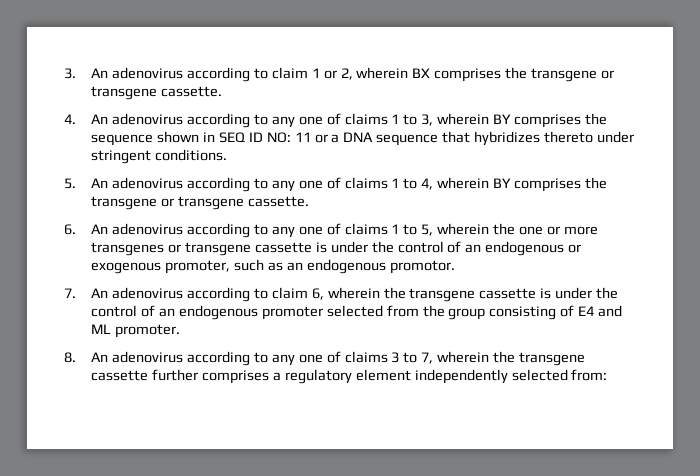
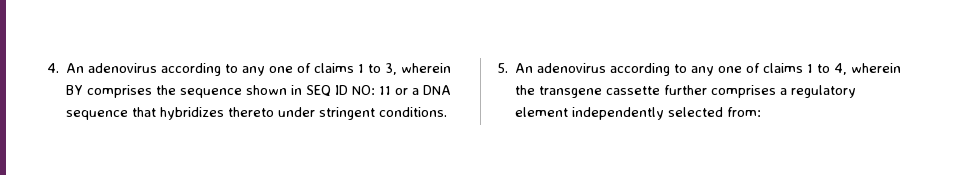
- 3. An adenovirus according to claim 1 or 2, wherein BX comprises the transgene or transgene cassette.
- 5. An adenovirus according to any one of claims 1 to 4, wherein BY comprises the transgene or transgene cassette.
- 6. An adenovirus according to any one of claims 1 to 5, wherein the one or more transgenes or transgene cassette is under the control of an endogenous or exogenous promoter, such as an endogenous promotor.
- 7. An adenovirus according to claim 6, wherein the transgene cassette is under the control of an endogenous promoter selected from the group consisting of E4 and ML promoter.
- 8. An adenovirus according to any one of claims 3 to 7, wherein the transgene cassette further comprises a regulatory element independently selected from:
+ 5. An adenovirus according to any one of claims 1 to 4, wherein the transgene cassette further comprises a regulatory element independently selected from:

